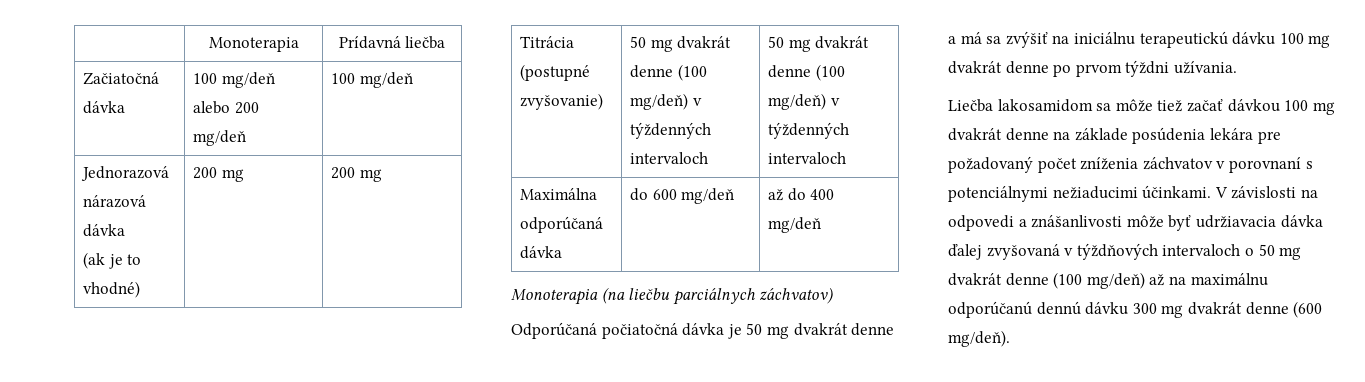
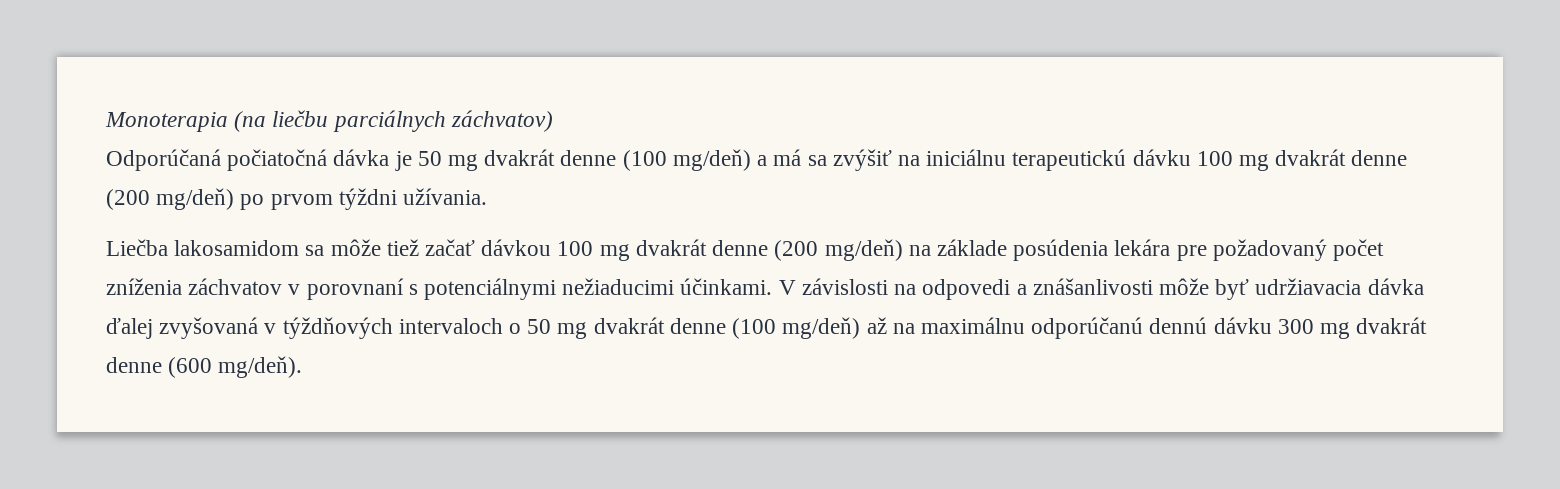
- | Monoterapia | Prídavná liečba
- Začiatočná dávka | 100 mg/deň alebo 200 mg/deň | 100 mg/deň
- Jednorazová nárazová dávka
- (ak je to vhodné) | 200 mg | 200 mg
- Titrácia (postupné zvyšovanie) | 50 mg dvakrát denne (100 mg/deň) v týždenných intervaloch | 50 mg dvakrát denne (100 mg/deň) v týždenných intervaloch
- Maximálna odporúčaná dávka | do 600 mg/deň | až do 400 mg/deň
- Odporúčaná počiatočná dávka je 50 mg dvakrát denne a má sa zvýšiť na iniciálnu terapeutickú dávku 100 mg dvakrát denne po prvom týždni užívania.
+ Odporúčaná počiatočná dávka je 50 mg dvakrát denne (100 mg/deň) a má sa zvýšiť na iniciálnu terapeutickú dávku 100 mg dvakrát denne (200 mg/deň) po prvom týždni užívania.
- Liečba lakosamidom sa môže tiež začať dávkou 100 mg dvakrát denne na základe posúdenia lekára pre požadovaný počet zníženia záchvatov v porovnaní s potenciálnymi nežiaducimi účinkami.
+ Liečba lakosamidom sa môže tiež začať dávkou 100 mg dvakrát denne (200 mg/deň) na základe posúdenia lekára pre požadovaný počet zníženia záchvatov v porovnaní s potenciálnymi nežiaducimi účinkami.

